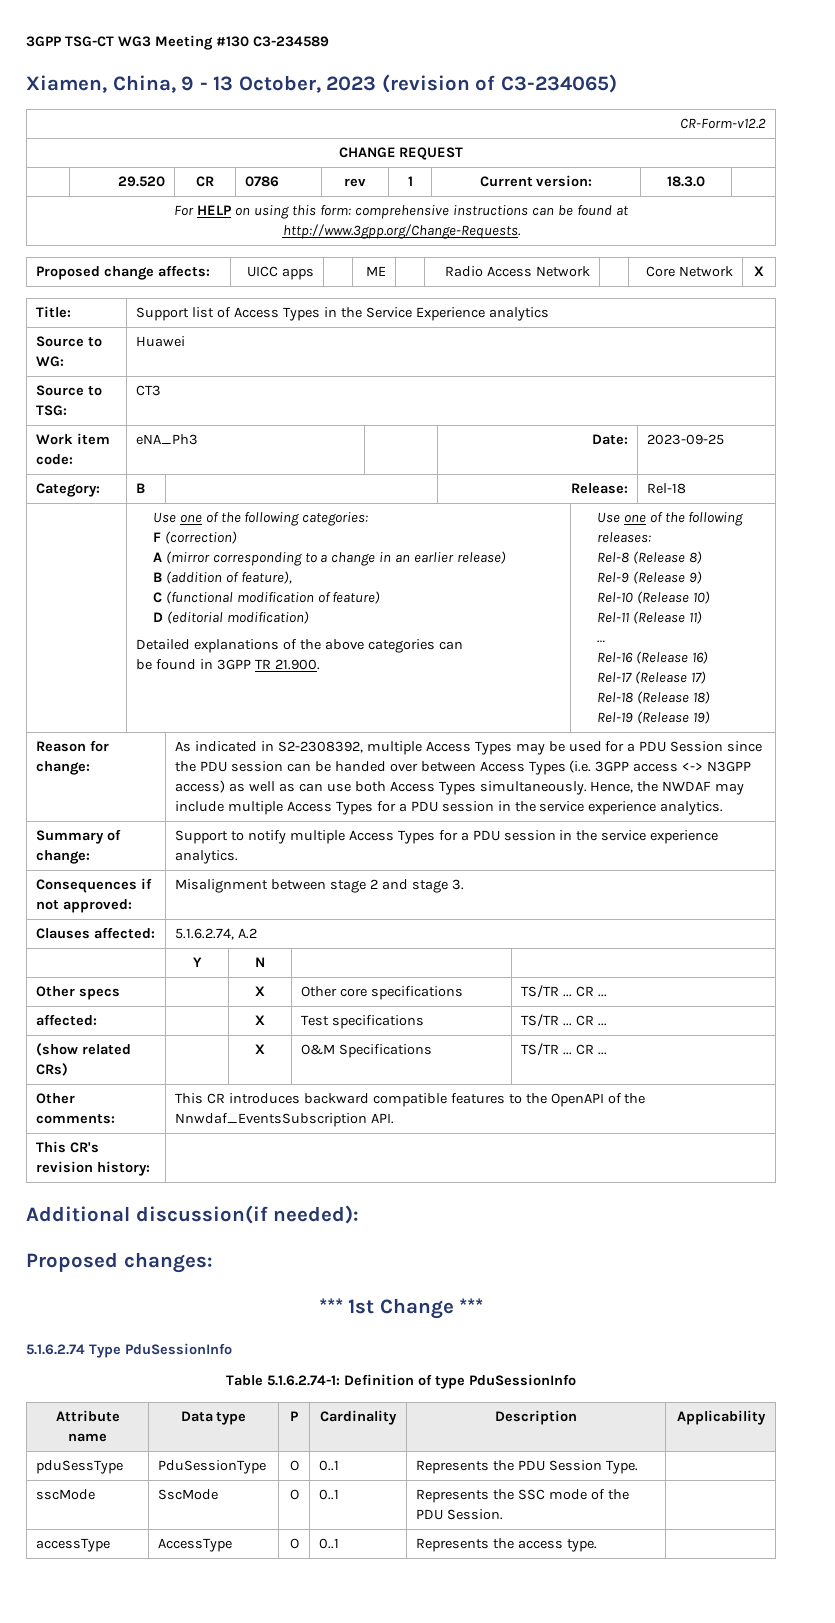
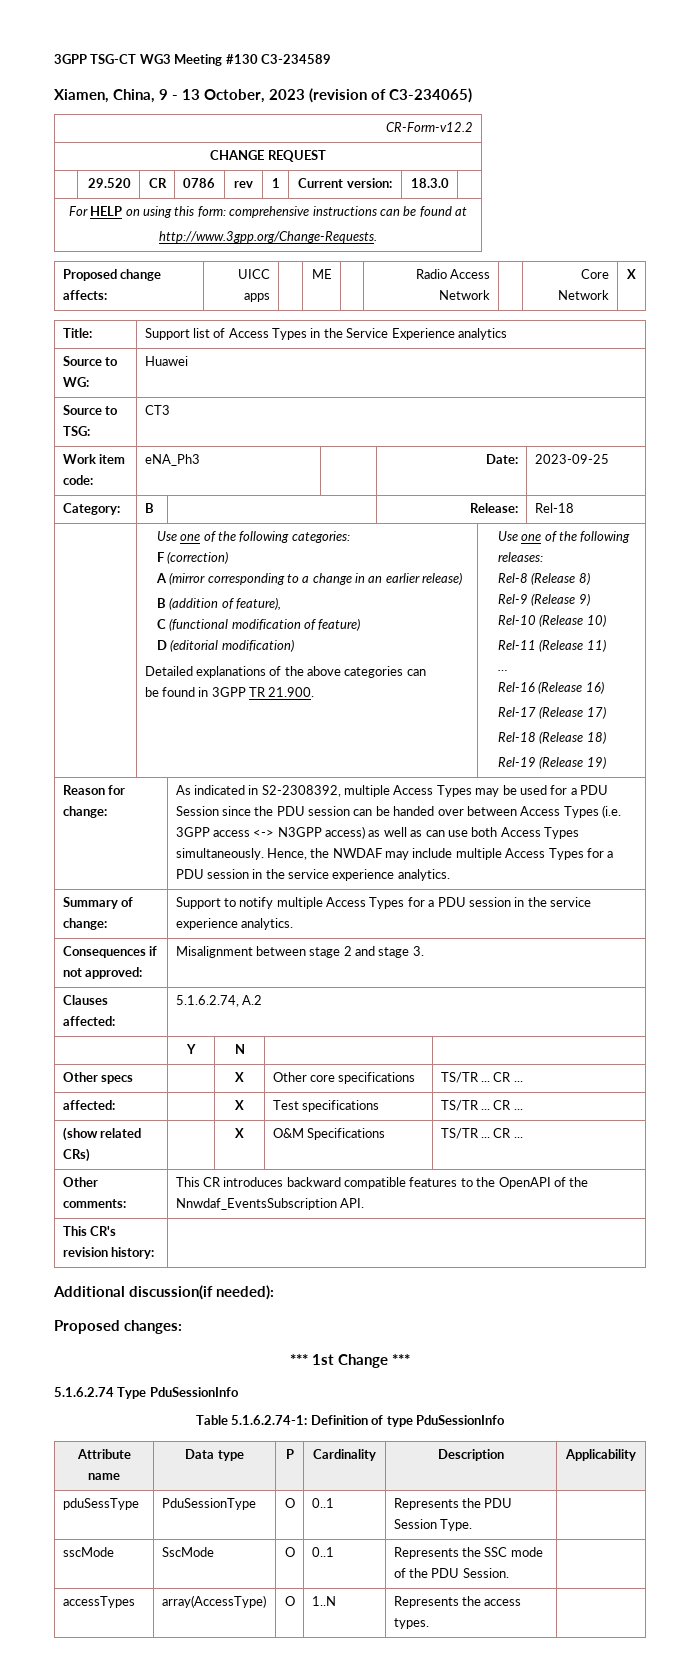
- accessType | AccessType | O | 0..1 | Represents the access type. |
+ accessTypes | array(AccessType) | O | 1..N | Represents the access types. |

